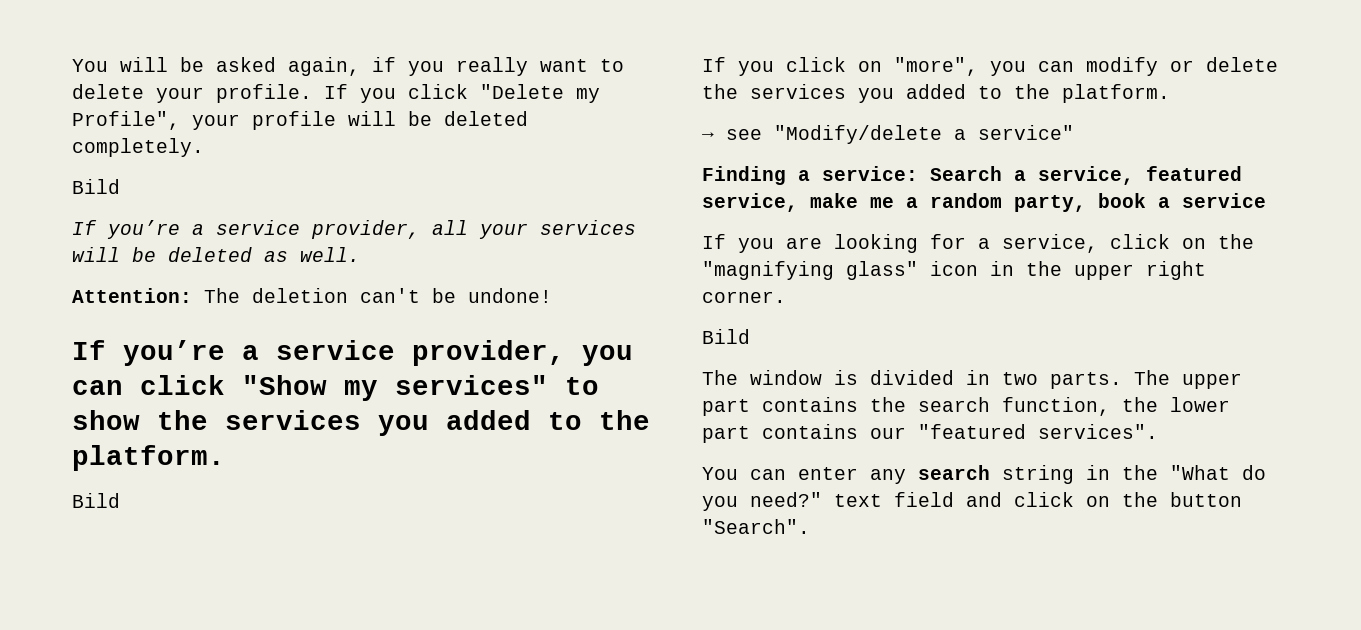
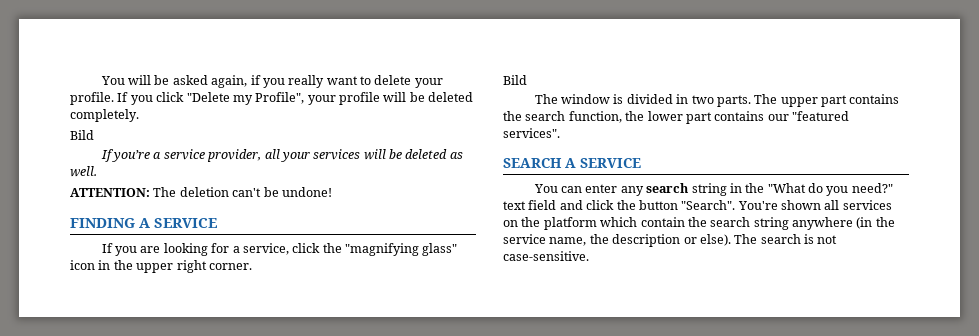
- Attention: The deletion can't be undone!
+ ATTENTION: The deletion can't be undone!
- If you’re a service provider, you can click "Show my services" to show the services you added to the platform.
- Bild
- If you click on "more", you can modify or delete the services you added to the platform.
- → see "Modify/delete a service"
- Finding a service: Search a service, featured service, make me a random party, book a service
+ FINDING A SERVICE
- If you are looking for a service, click on the "magnifying glass" icon in the upper right corner.
+ If you are looking for a service, click the "magnifying glass" icon in the upper right corner.
+ SEARCH A SERVICE
- You can enter any search string in the "What do you need?" text field and click on the button "Search".
+ You can enter any search string in the "What do you need?" text field and click the button "Search".
+ You're shown all services on the platform which contain the search string anywhere (in the service name, the description or else). The search is not case-sensitive.

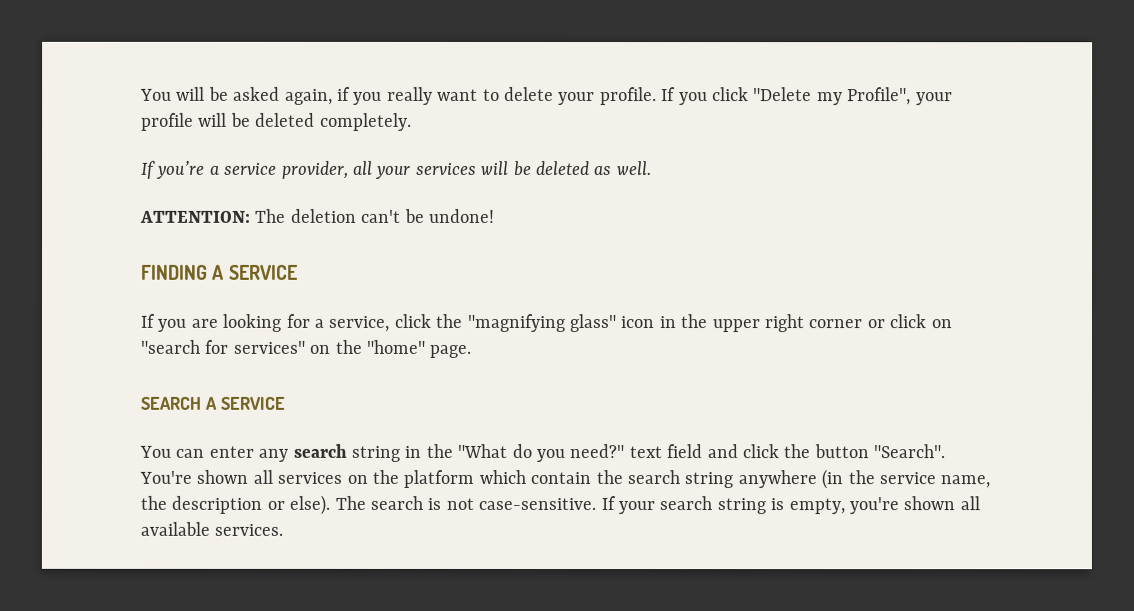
  If you click "Delete my Profile", your profile will be deleted completely.
- Bild
- If you are looking for a service, click the "magnifying glass" icon in the upper right corner.
- Bild
- The window is divided in two parts. The upper part contains the search function, the lower part contains our "featured services".
+ If you are looking for a service, click the "magnifying glass" icon in the upper right corner or click on "search for services" on the "home" page.
+ If your search string is empty, you're shown all available services.

